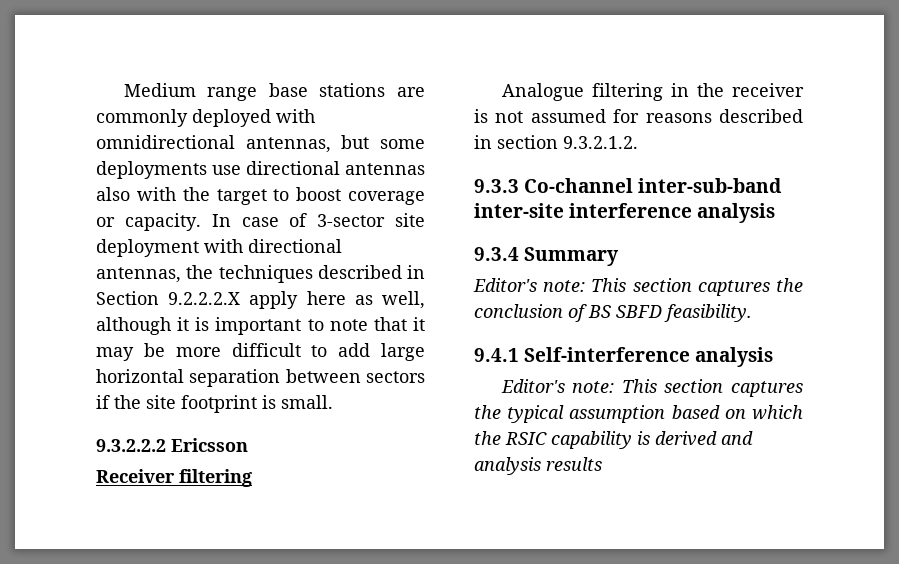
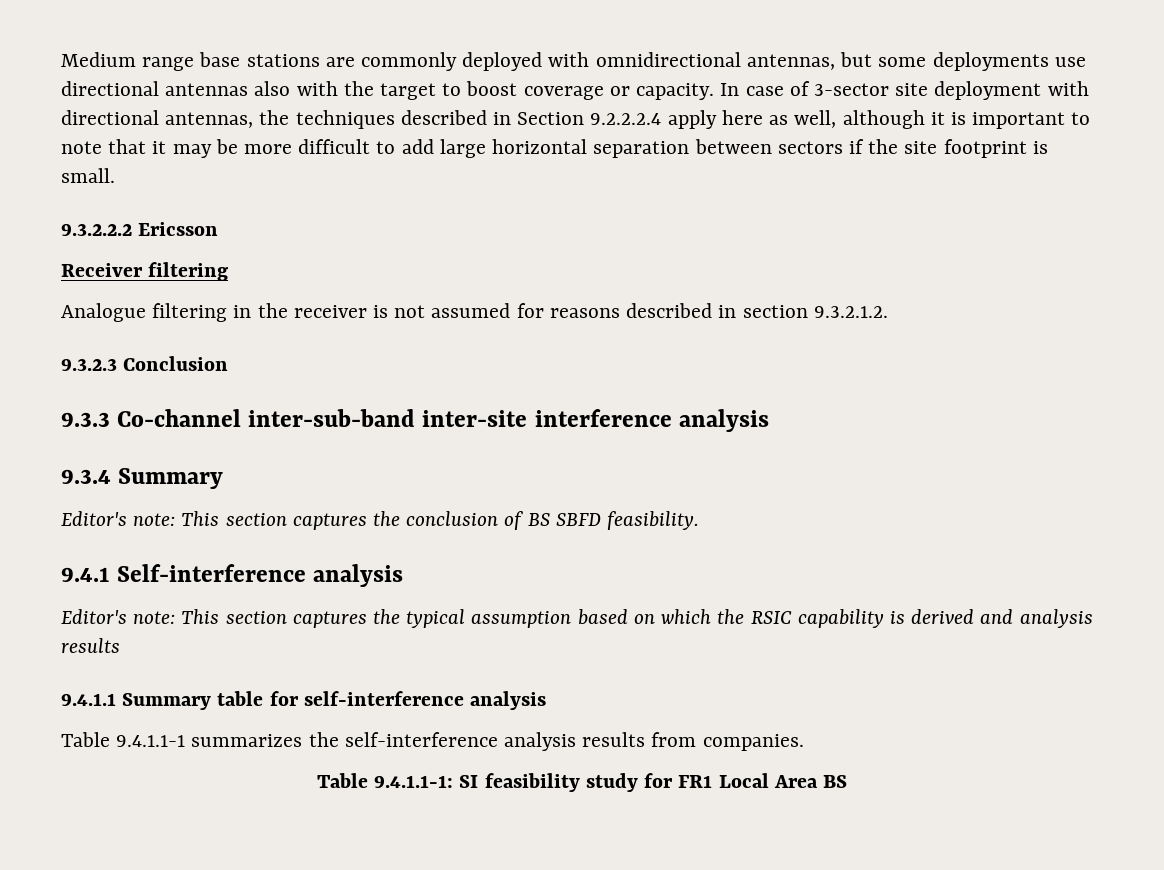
- In case of 3-sector site deployment with directional antennas, the techniques described in Section 9.2.2.2.X apply here as well, although it is important to note that it may be more difficult to add large horizontal separation between sectors if the site footprint is small.
+ In case of 3-sector site deployment with directional antennas, the techniques described in Section 9.2.2.2.4 apply here as well, although it is important to note that it may be more difficult to add large horizontal separation between sectors if the site footprint is small.
+ 9.3.2.3 Conclusion
+ 9.4.1.1 Summary table for self-interference analysis
+ Table 9.4.1.1-1 summarizes the self-interference analysis results from companies.
+ Table 9.4.1.1-1: SI feasibility study for FR1 Local Area BS

